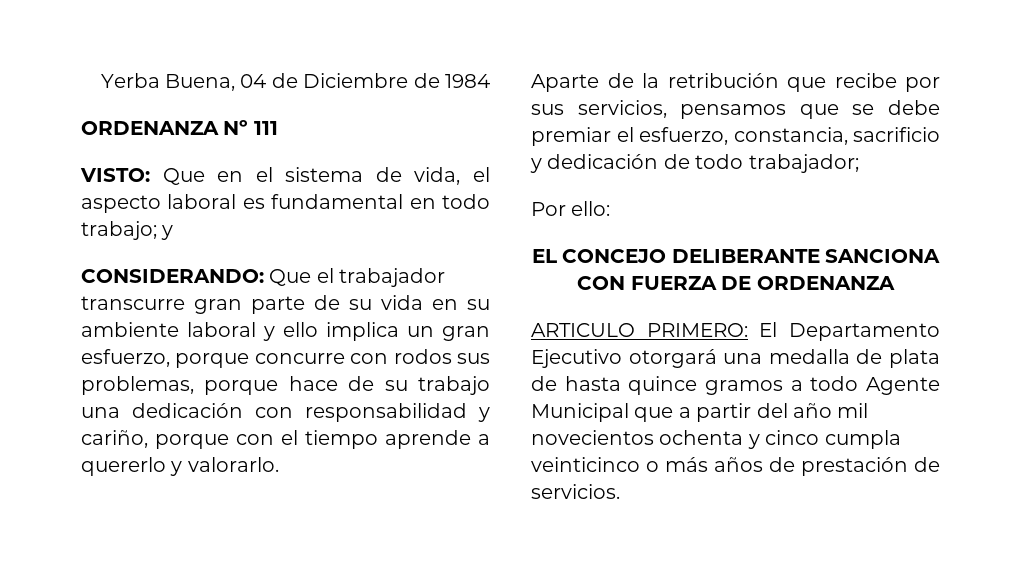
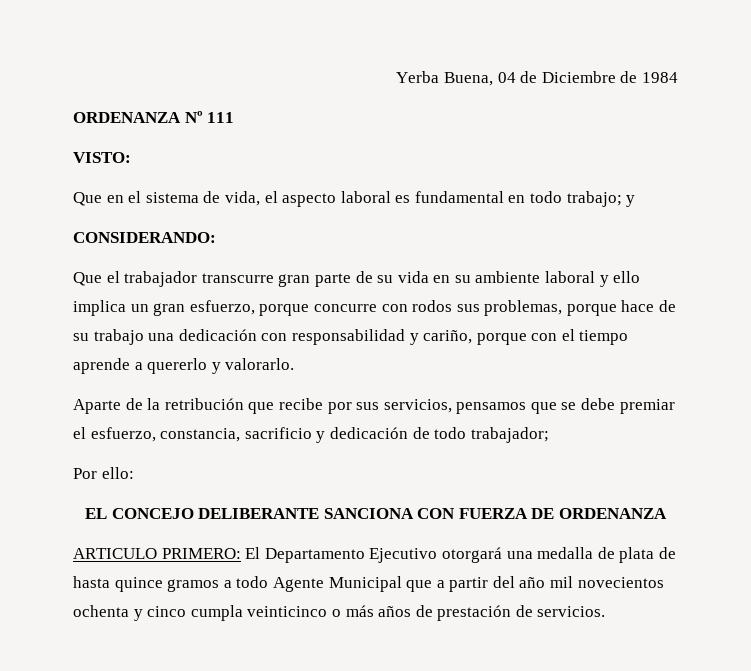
- VISTO: Que en el sistema de vida, el aspecto laboral es fundamental en todo trabajo; y
+ VISTO:
+ Que en el sistema de vida, el aspecto laboral es fundamental en todo trabajo; y
- CONSIDERANDO: Que el trabajador transcurre gran parte de su vida en su ambiente laboral y ello implica un gran esfuerzo, porque concurre con rodos sus problemas, porque hace de su trabajo una dedicación con responsabilidad y cariño, porque con el tiempo aprende a quererlo y valorarlo.
+ CONSIDERANDO:
+ Que el trabajador transcurre gran parte de su vida en su ambiente laboral y ello implica un gran esfuerzo, porque concurre con rodos sus problemas, porque hace de su trabajo una dedicación con responsabilidad y cariño, porque con el tiempo aprende a quererlo y valorarlo.

